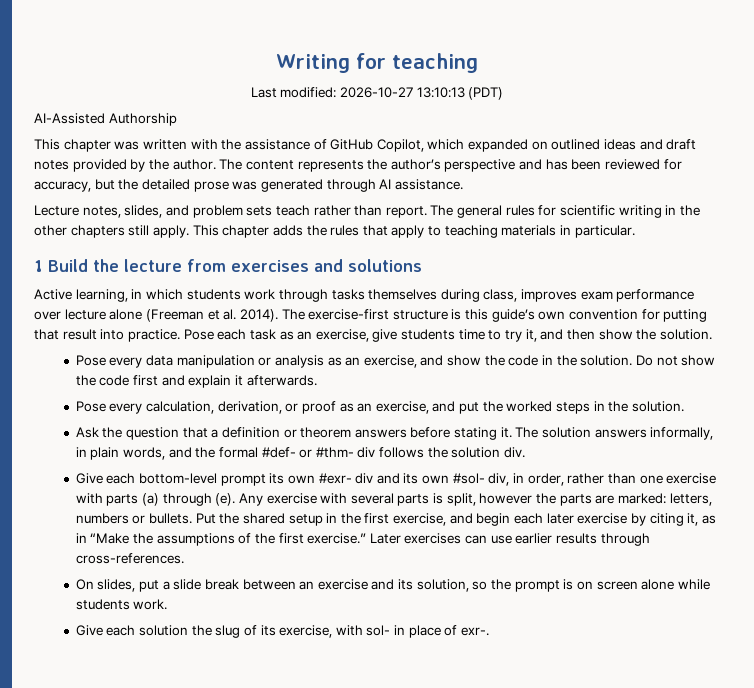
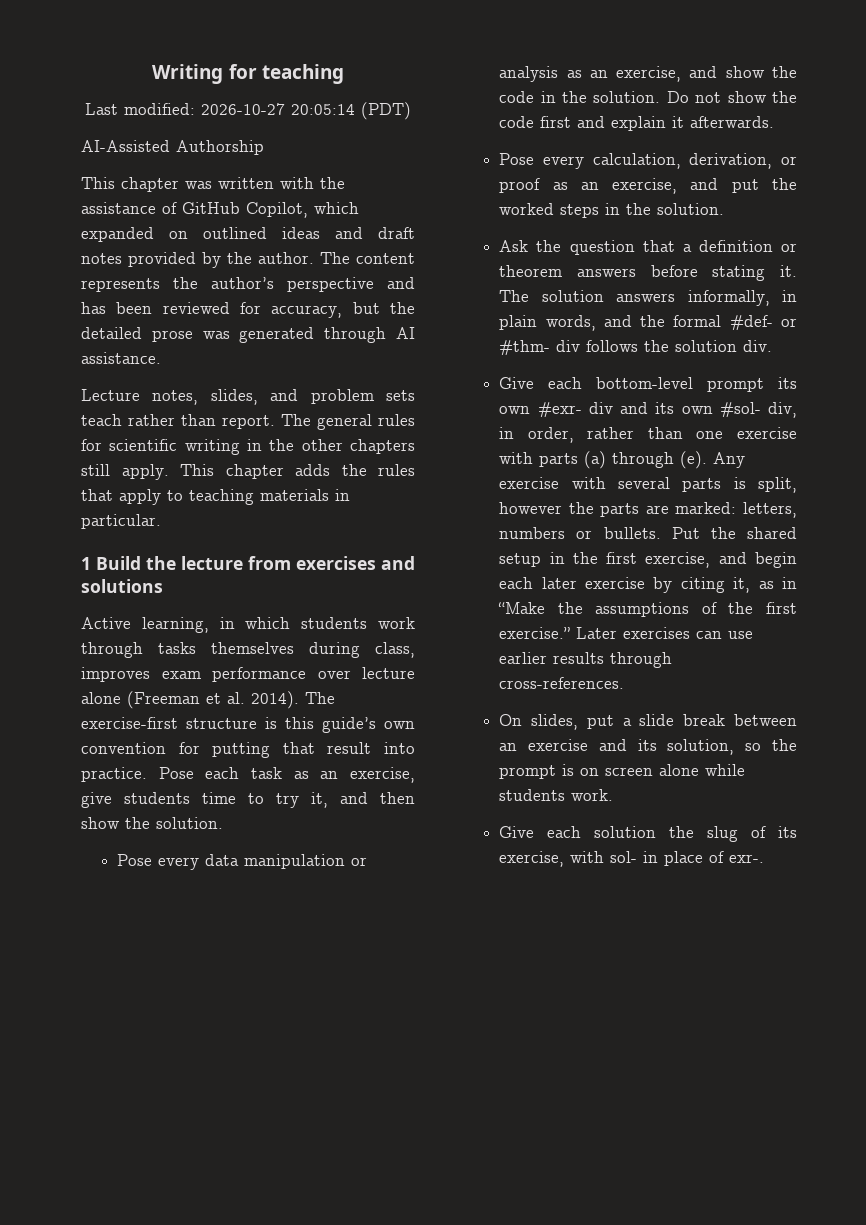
- Last modified: 2026-10-27 13:10:13 (PDT)
+ Last modified: 2026-10-27 20:05:14 (PDT)

